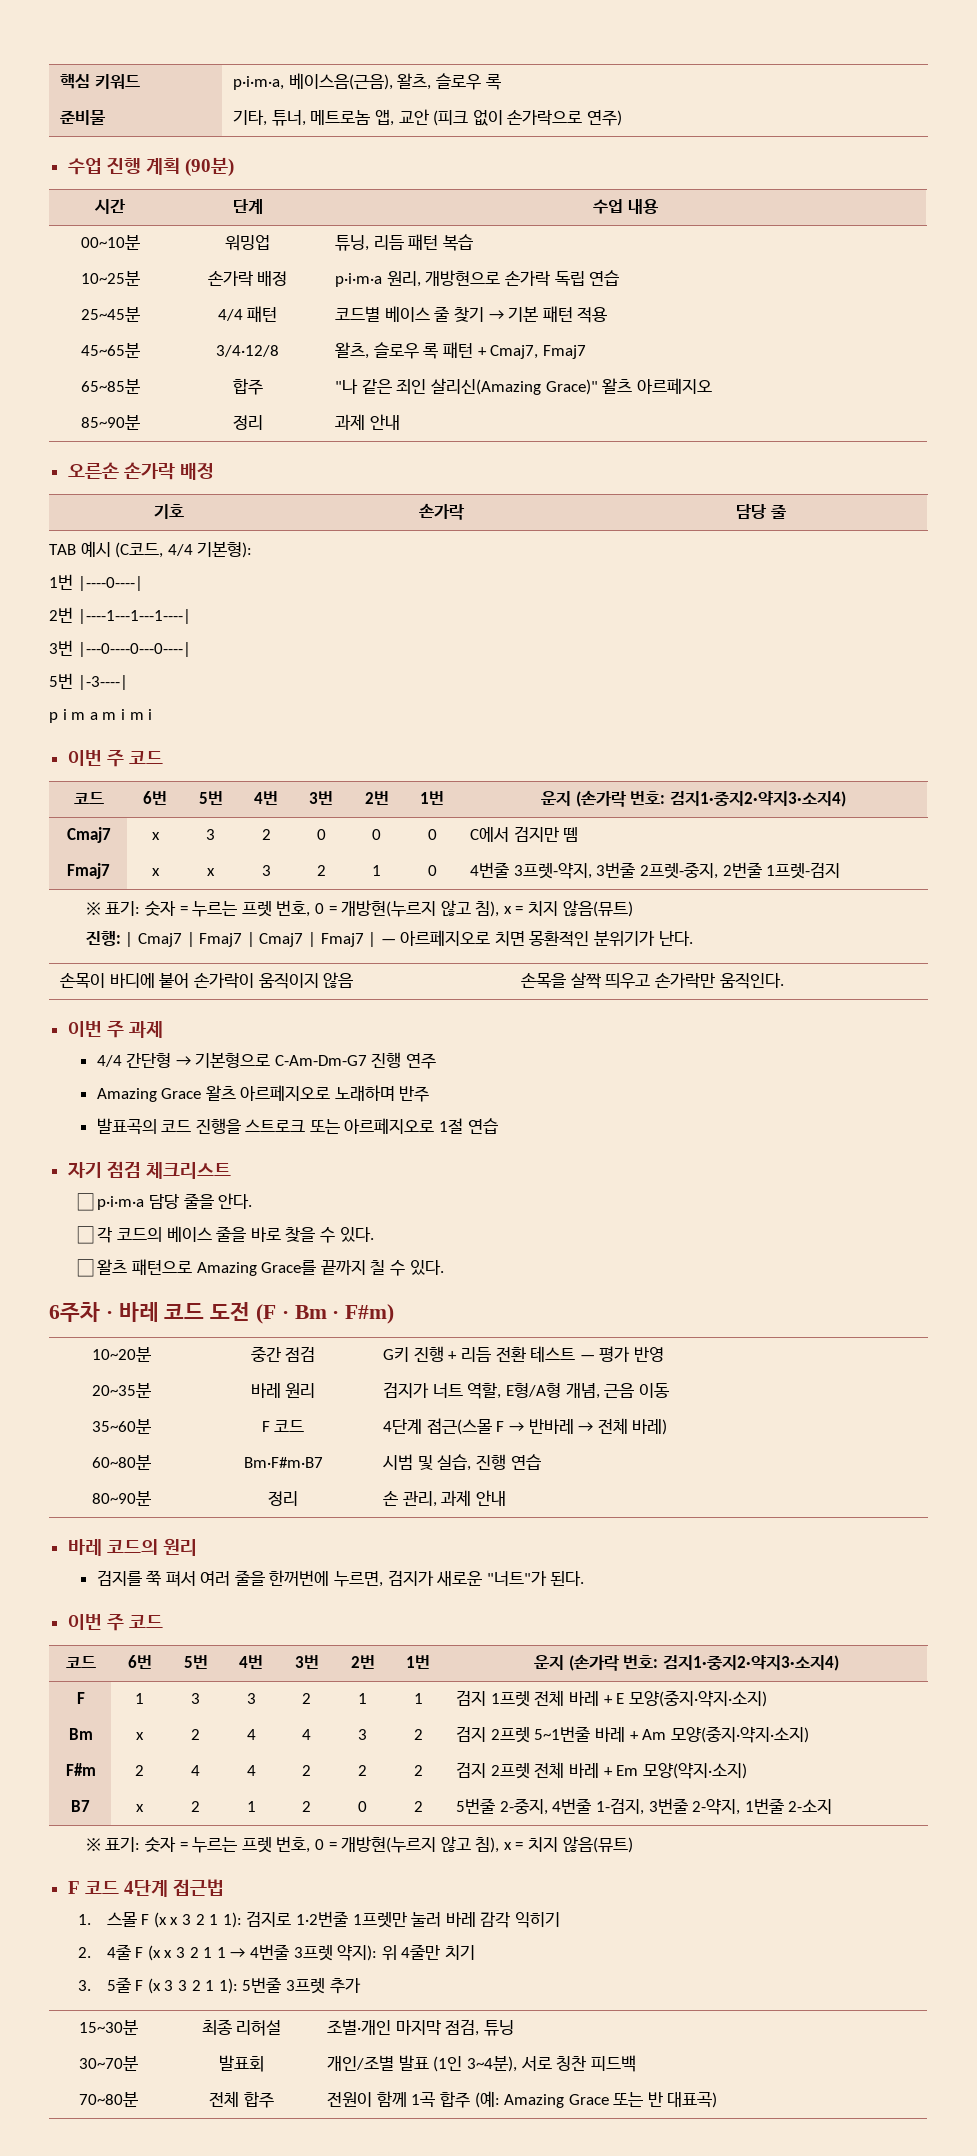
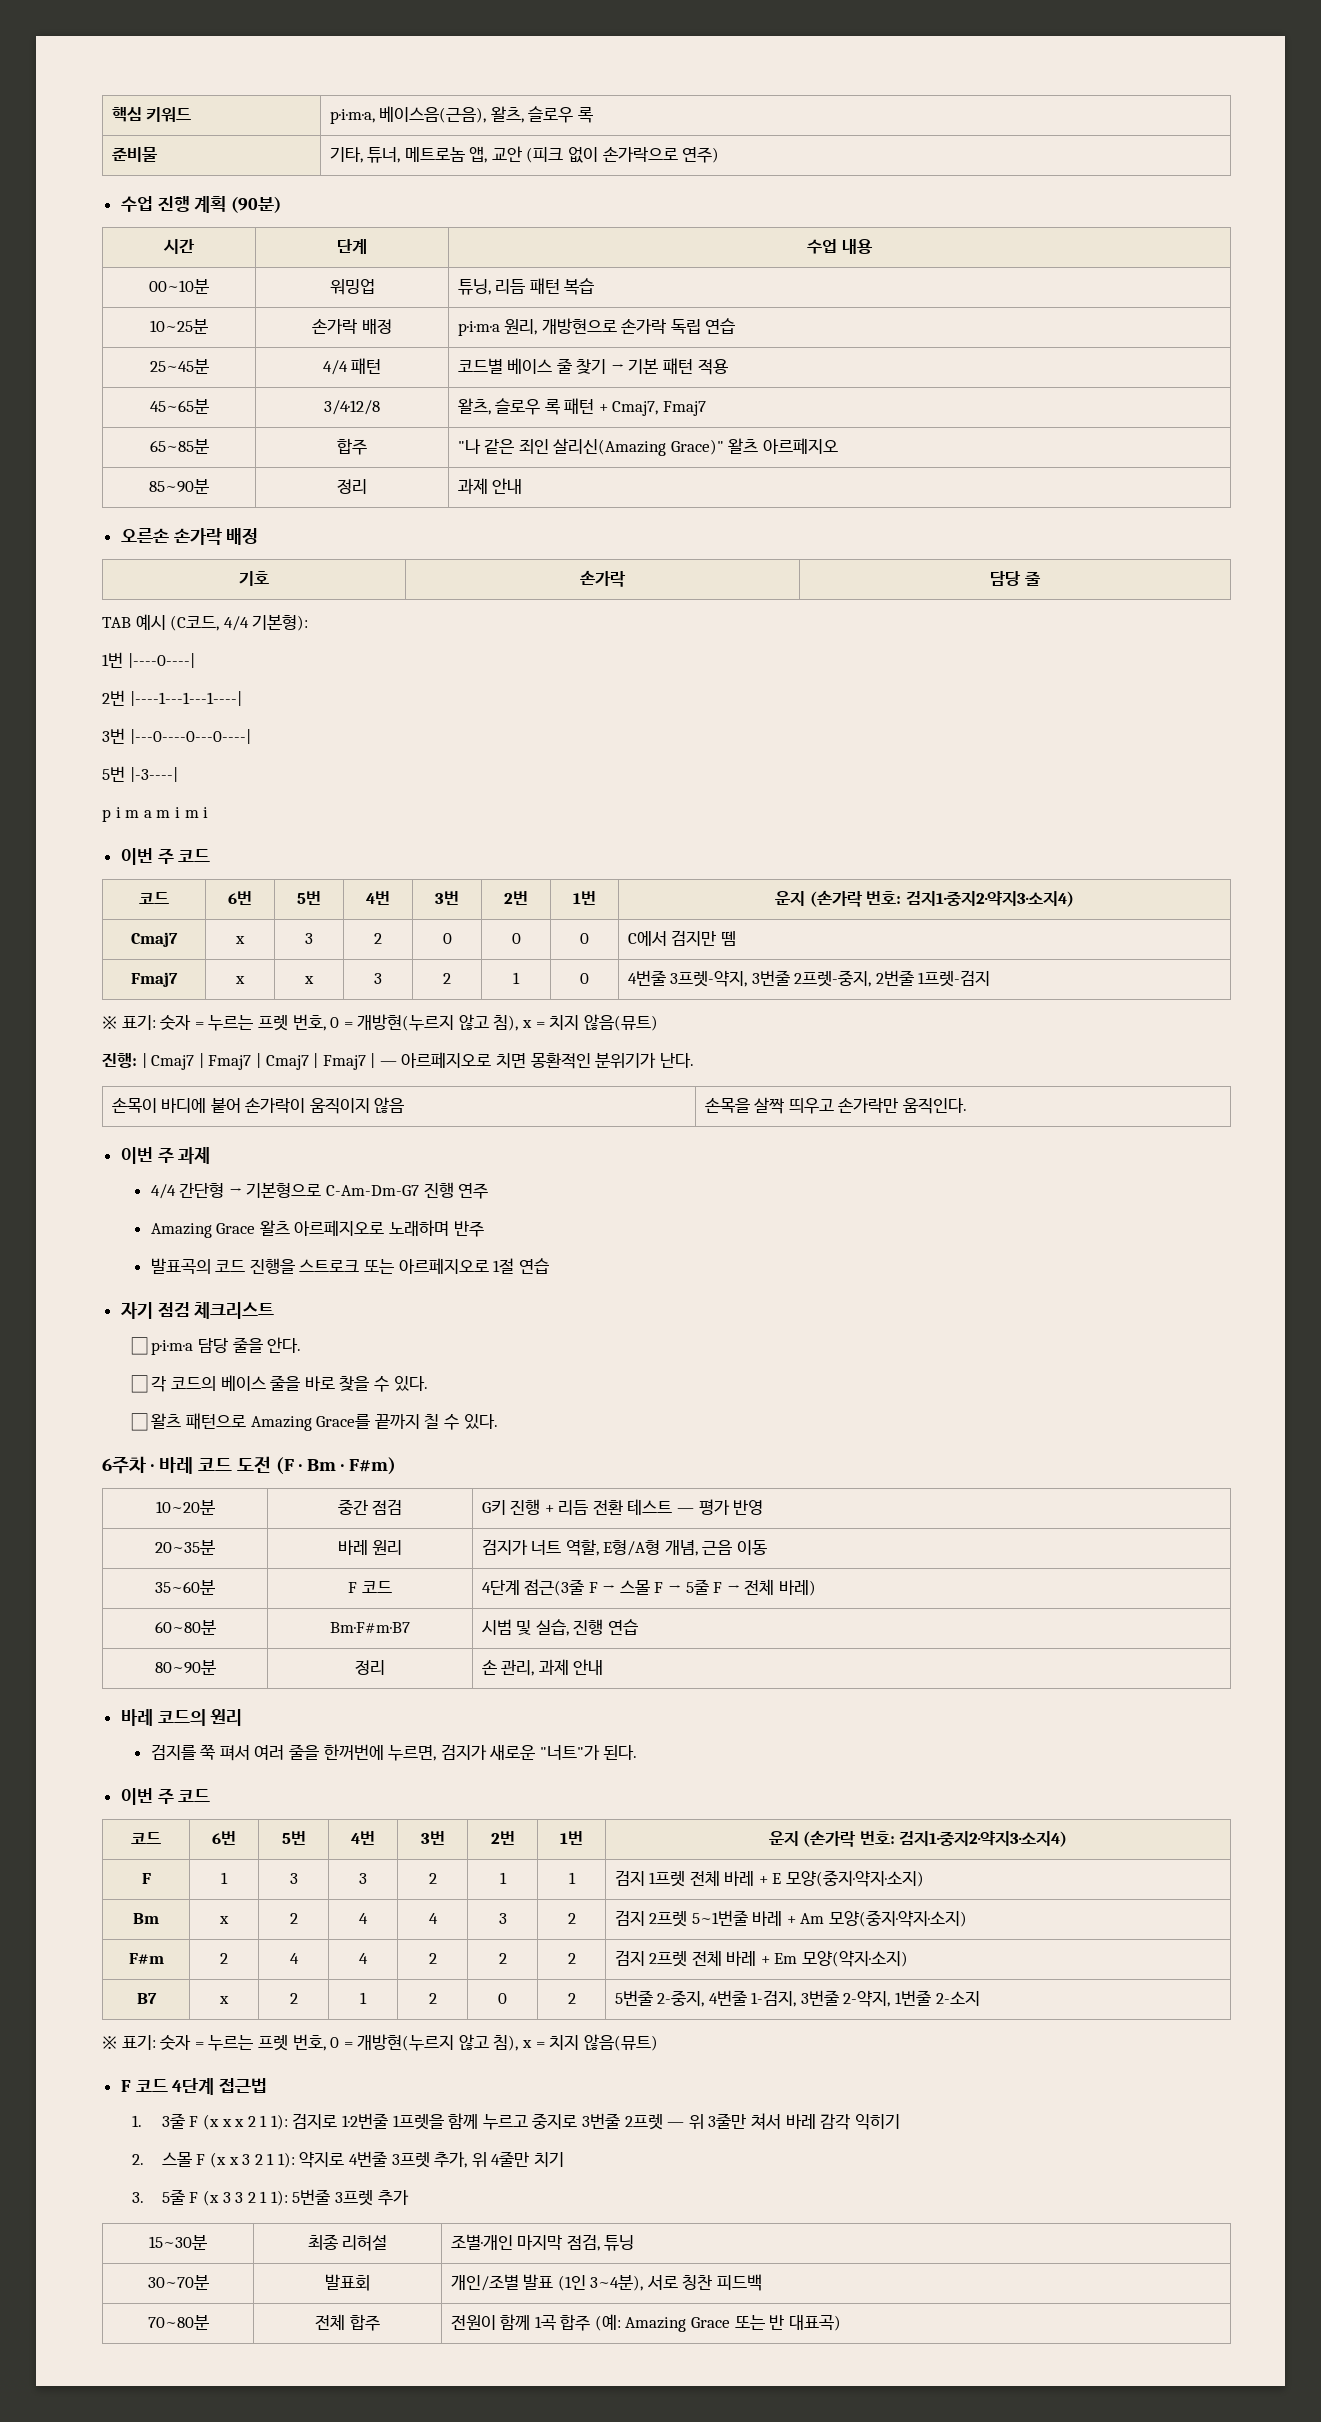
- 35~60분 | F 코드 | 4단계 접근(스몰 F → 반바레 → 전체 바레)
+ 35~60분 | F 코드 | 4단계 접근(3줄 F → 스몰 F → 5줄 F → 전체 바레)
- 1. 스몰 F (x x 3 2 1 1): 검지로 1·2번줄 1프렛만 눌러 바레 감각 익히기
- 2. 4줄 F (x x 3 2 1 1 → 4번줄 3프렛 약지): 위 4줄만 치기
+ 1. 3줄 F (x x x 2 1 1): 검지로 1·2번줄 1프렛을 함께 누르고 중지로 3번줄 2프렛 — 위 3줄만 쳐서 바레 감각 익히기
+ 2. 스몰 F (x x 3 2 1 1): 약지로 4번줄 3프렛 추가, 위 4줄만 치기

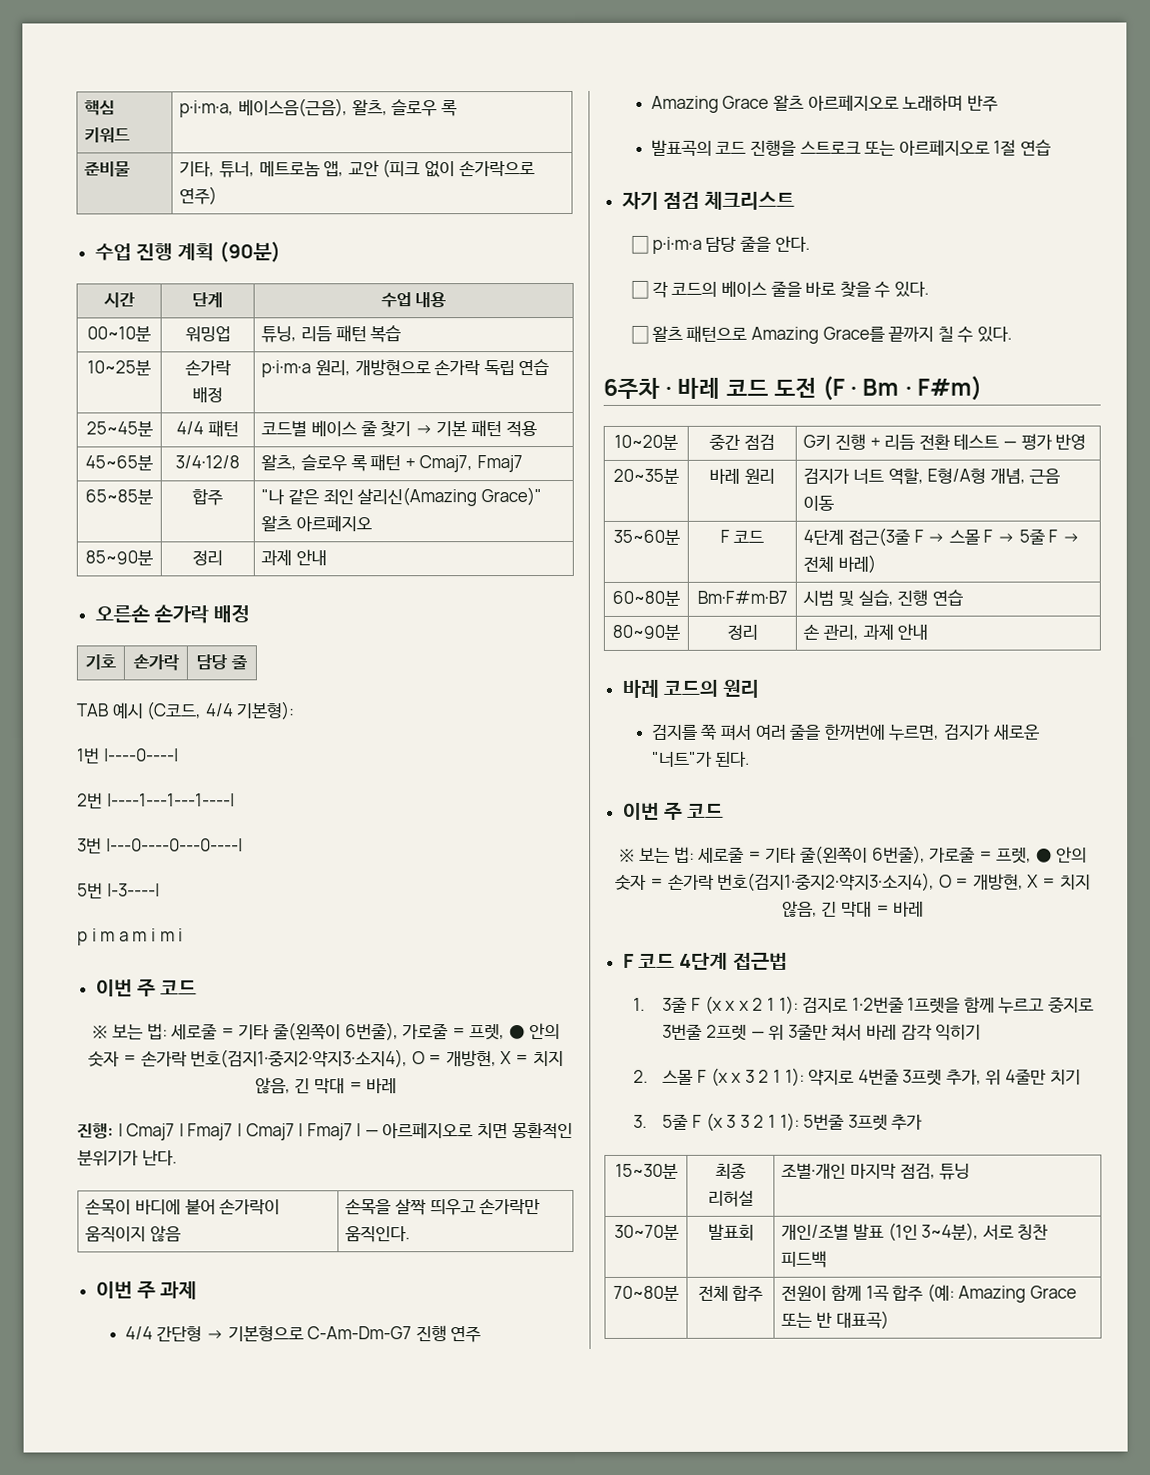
  p i m a m i m i
  이번 주 코드
- 코드 | 6번 | 5번 | 4번 | 3번 | 2번 | 1번 | 운지 (손가락 번호: 검지1·중지2·약지3·소지4)
- Cmaj7 | x | 3 | 2 | 0 | 0 | 0 | C에서 검지만 뗌
- Fmaj7 | x | x | 3 | 2 | 1 | 0 | 4번줄 3프렛-약지, 3번줄 2프렛-중지, 2번줄 1프렛-검지
- ※ 표기: 숫자 = 누르는 프렛 번호, 0 = 개방현(누르지 않고 침), x = 치지 않음(뮤트)
+ ※ 보는 법: 세로줄 = 기타 줄(왼쪽이 6번줄), 가로줄 = 프렛, ● 안의 숫자 = 손가락 번호(검지1·중지2·약지3·소지4), O = 개방현, X = 치지 않음, 긴 막대 = 바레
  검지를 쭉 펴서 여러 줄을 한꺼번에 누르면, 검지가 새로운 "너트"가 된다.
  이번 주 코드
- 코드 | 6번 | 5번 | 4번 | 3번 | 2번 | 1번 | 운지 (손가락 번호: 검지1·중지2·약지3·소지4)
- F | 1 | 3 | 3 | 2 | 1 | 1 | 검지 1프렛 전체 바레 + E 모양(중지·약지·소지)
- Bm | x | 2 | 4 | 4 | 3 | 2 | 검지 2프렛 5~1번줄 바레 + Am 모양(중지·약지·소지)
- F#m | 2 | 4 | 4 | 2 | 2 | 2 | 검지 2프렛 전체 바레 + Em 모양(약지·소지)
- B7 | x | 2 | 1 | 2 | 0 | 2 | 5번줄 2-중지, 4번줄 1-검지, 3번줄 2-약지, 1번줄 2-소지
- ※ 표기: 숫자 = 누르는 프렛 번호, 0 = 개방현(누르지 않고 침), x = 치지 않음(뮤트)
+ ※ 보는 법: 세로줄 = 기타 줄(왼쪽이 6번줄), 가로줄 = 프렛, ● 안의 숫자 = 손가락 번호(검지1·중지2·약지3·소지4), O = 개방현, X = 치지 않음, 긴 막대 = 바레

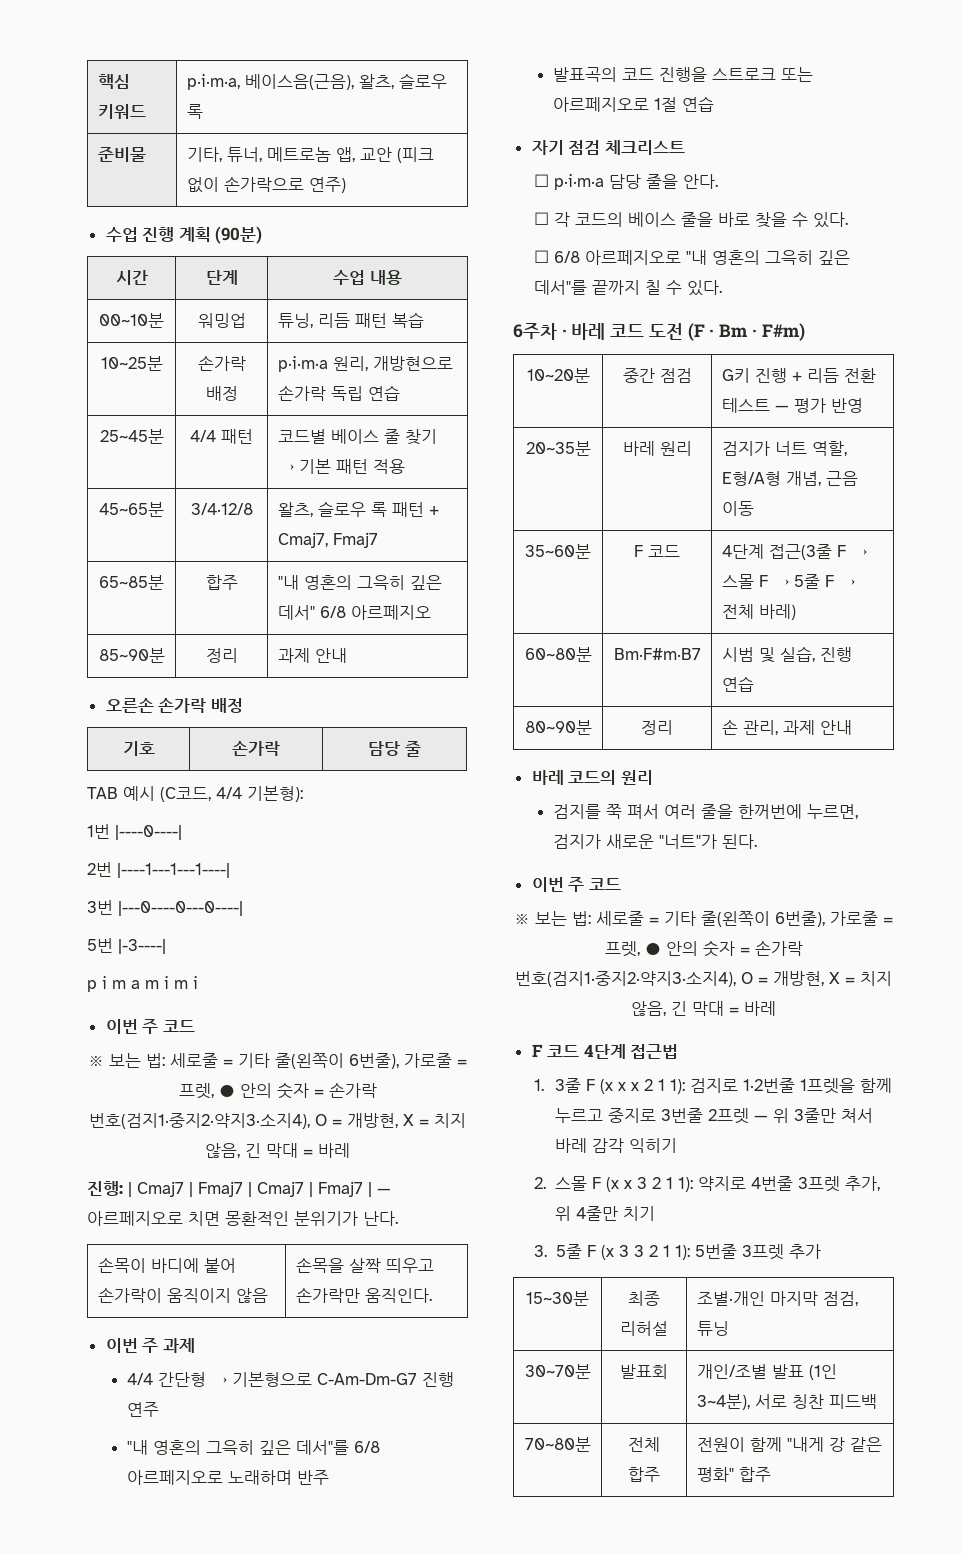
- 65~85분 | 합주 | "나 같은 죄인 살리신(Amazing Grace)" 왈츠 아르페지오
+ 65~85분 | 합주 | "내 영혼의 그윽히 깊은 데서" 6/8 아르페지오
- Amazing Grace 왈츠 아르페지오로 노래하며 반주
+ "내 영혼의 그윽히 깊은 데서"를 6/8 아르페지오로 노래하며 반주
- ☐ 왈츠 패턴으로 Amazing Grace를 끝까지 칠 수 있다.
+ ☐ 6/8 아르페지오로 "내 영혼의 그윽히 깊은 데서"를 끝까지 칠 수 있다.
- 70~80분 | 전체 합주 | 전원이 함께 1곡 합주 (예: Amazing Grace 또는 반 대표곡)
+ 70~80분 | 전체 합주 | 전원이 함께 "내게 강 같은 평화" 합주

